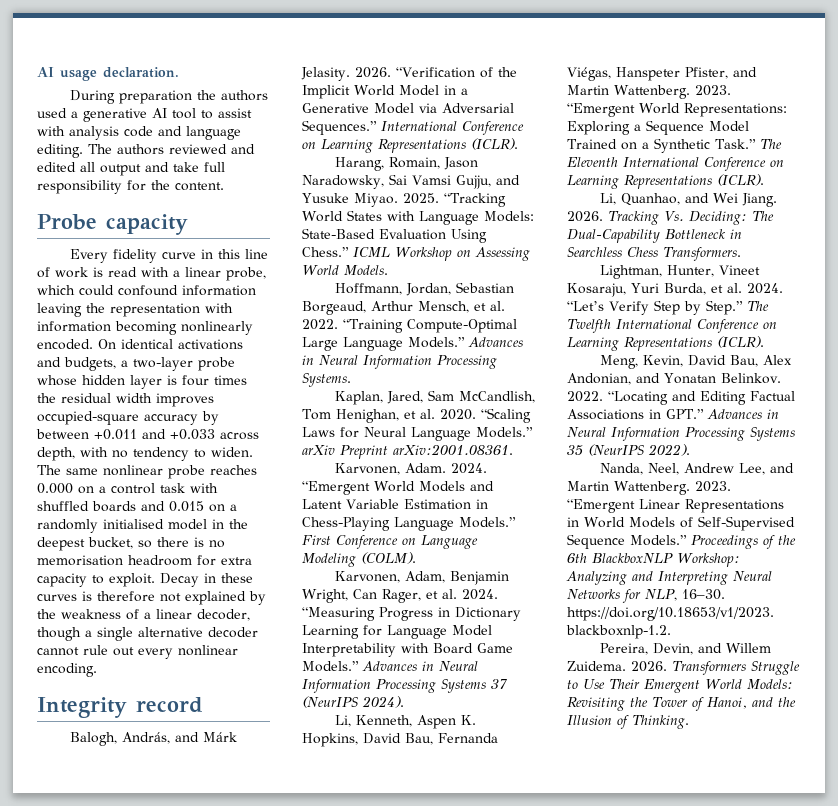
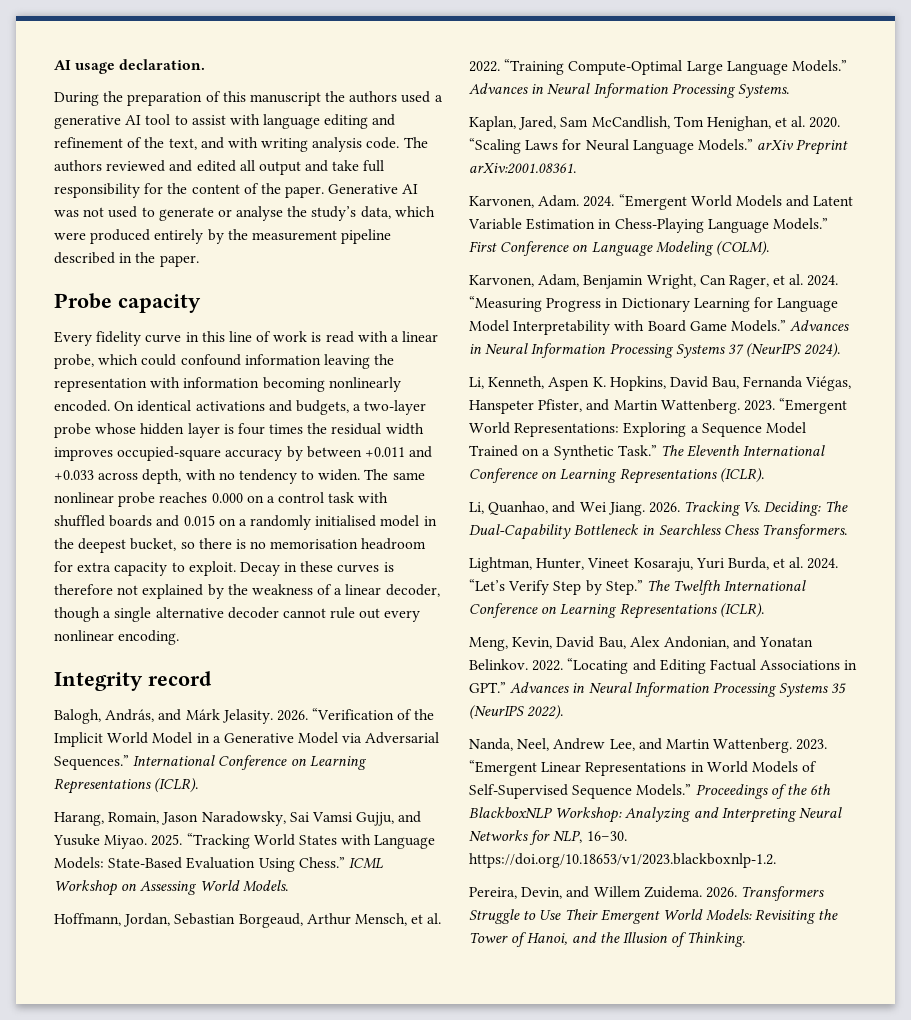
- During preparation the authors used a generative AI tool to assist with analysis code and language editing.
+ During the preparation of this manuscript the authors used a generative AI tool to assist with language editing and refinement of the text, and with writing analysis code.
- The authors reviewed and edited all output and take full responsibility for the content.
+ The authors reviewed and edited all output and take full responsibility for the content of the paper. Generative AI was not used to generate or analyse the study’s data, which were produced entirely by the measurement pipeline described in the paper.

